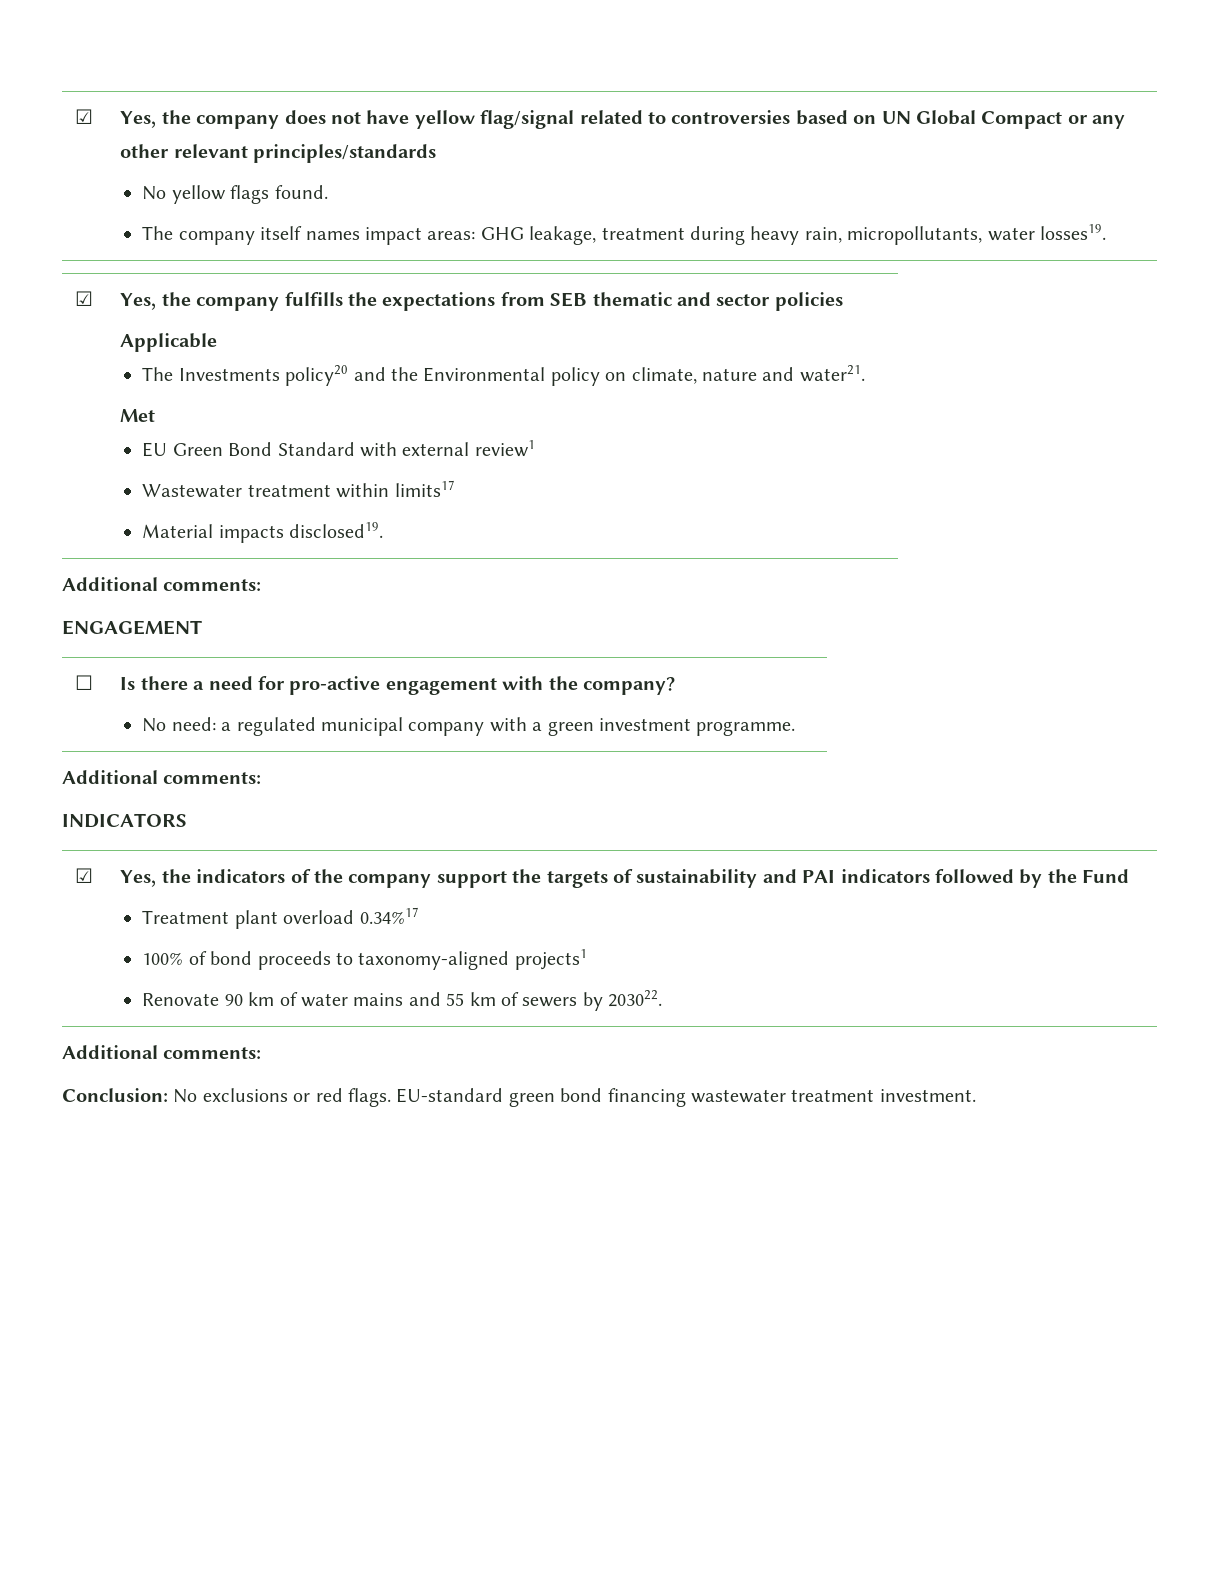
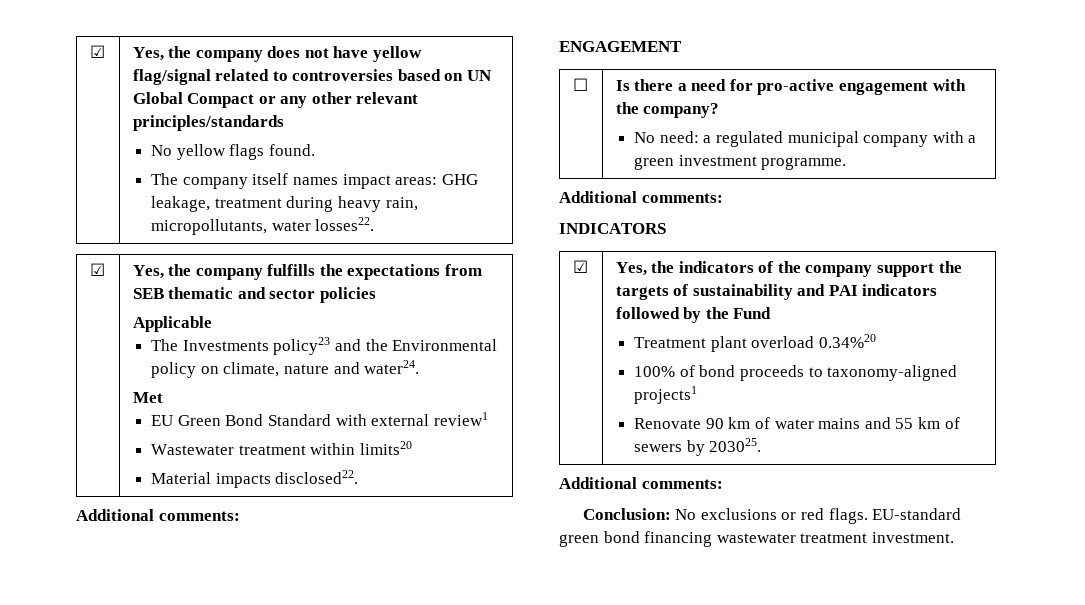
- The company itself names impact areas: GHG leakage, treatment during heavy rain, micropollutants, water losses19.
+ The company itself names impact areas: GHG leakage, treatment during heavy rain, micropollutants, water losses22.
- The Investments policy20 and the Environmental policy on climate, nature and water21.
+ The Investments policy23 and the Environmental policy on climate, nature and water24.
- Wastewater treatment within limits17
+ Wastewater treatment within limits20
- Material impacts disclosed19.
+ Material impacts disclosed22.
- Treatment plant overload 0.34%17
+ Treatment plant overload 0.34%20
- Renovate 90 km of water mains and 55 km of sewers by 203022.
+ Renovate 90 km of water mains and 55 km of sewers by 203025.

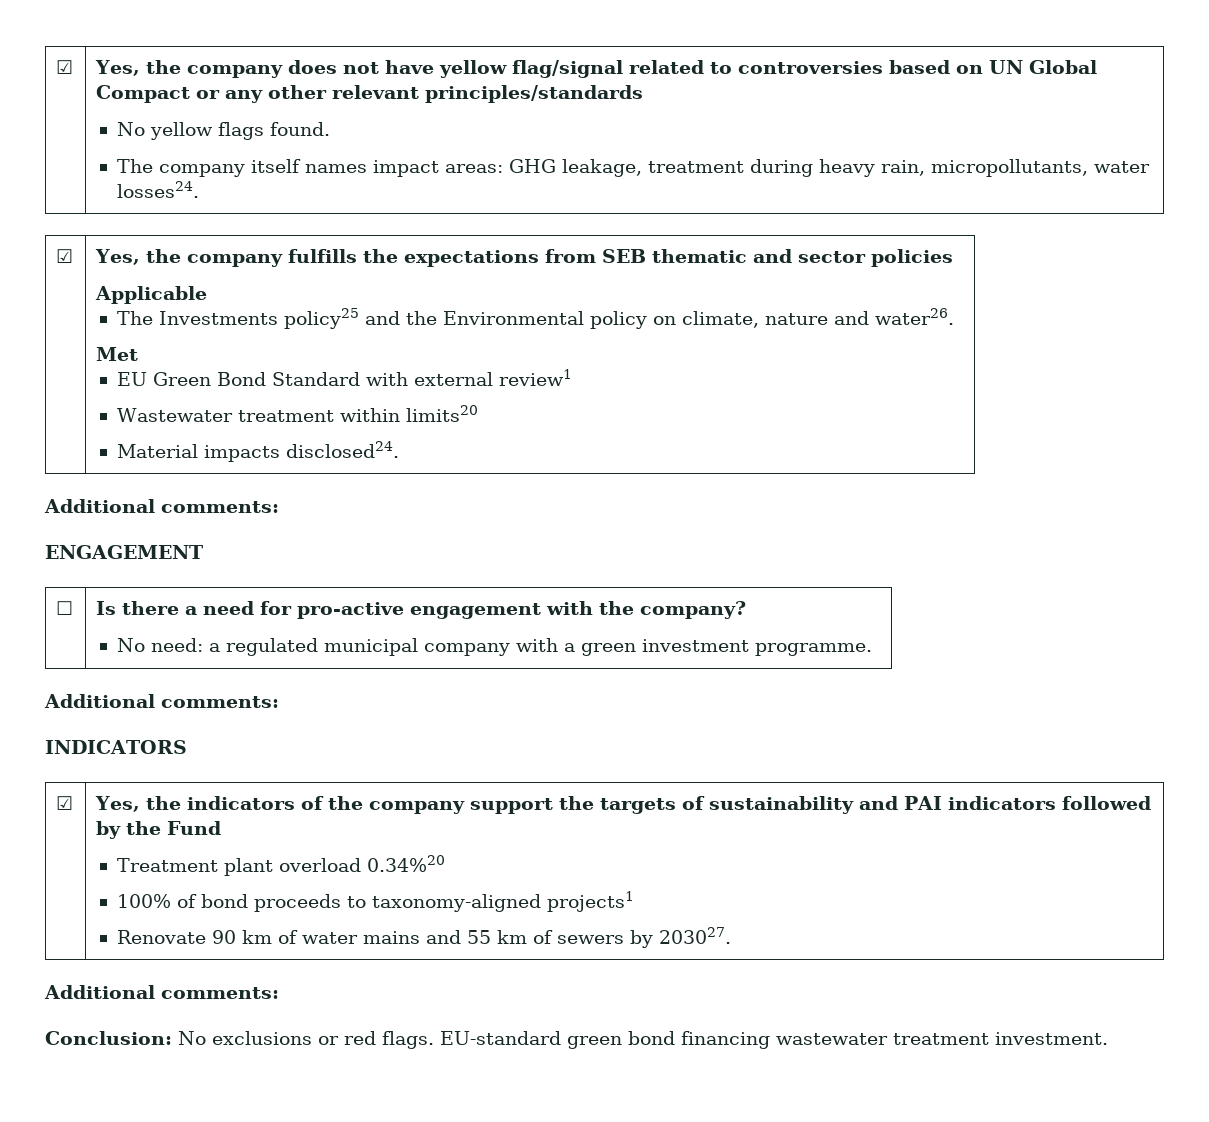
- The company itself names impact areas: GHG leakage, treatment during heavy rain, micropollutants, water losses22.
+ The company itself names impact areas: GHG leakage, treatment during heavy rain, micropollutants, water losses24.
- The Investments policy23 and the Environmental policy on climate, nature and water24.
+ The Investments policy25 and the Environmental policy on climate, nature and water26.
- Material impacts disclosed22.
+ Material impacts disclosed24.
- Renovate 90 km of water mains and 55 km of sewers by 203025.
+ Renovate 90 km of water mains and 55 km of sewers by 203027.

